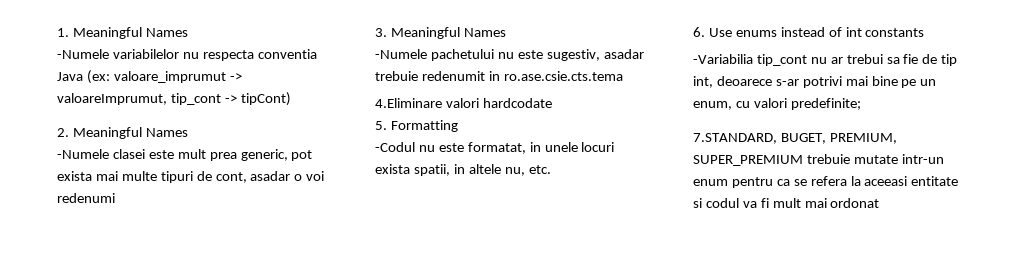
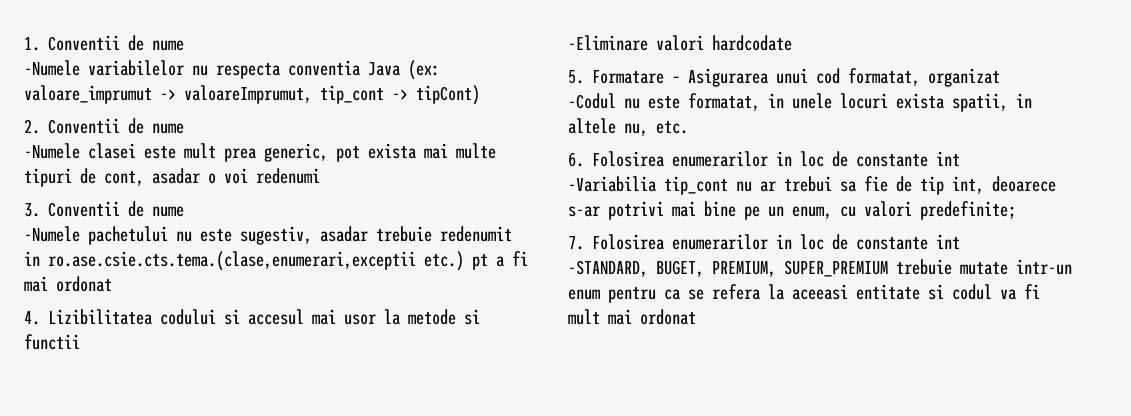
- 1. Meaningful Names
+ 1. Conventii de nume
- 2. Meaningful Names
+ 2. Conventii de nume
- 3. Meaningful Names
+ 3. Conventii de nume
- -Numele pachetului nu este sugestiv, asadar trebuie redenumit in ro.ase.csie.cts.tema
- 4.Eliminare valori hardcodate
- 5. Formatting
+ -Numele pachetului nu este sugestiv, asadar trebuie redenumit in ro.ase.csie.cts.tema.(clase,enumerari,exceptii etc.) pt a fi mai ordonat
+ 4. Lizibilitatea codului si accesul mai usor la metode si functii
+ -Eliminare valori hardcodate
+ 5. Formatare – Asigurarea unui cod formatat, organizat
- 6. Use enums instead of int constants
+ 6. Folosirea enumerarilor in loc de constante int
- 7.STANDARD, BUGET, PREMIUM, SUPER_PREMIUM trebuie mutate intr-un enum pentru ca se refera la aceeasi entitate si codul va fi mult mai ordonat
+ 7. Folosirea enumerarilor in loc de constante int
+ -STANDARD, BUGET, PREMIUM, SUPER_PREMIUM trebuie mutate intr-un enum pentru ca se refera la aceeasi entitate si codul va fi mult mai ordonat

